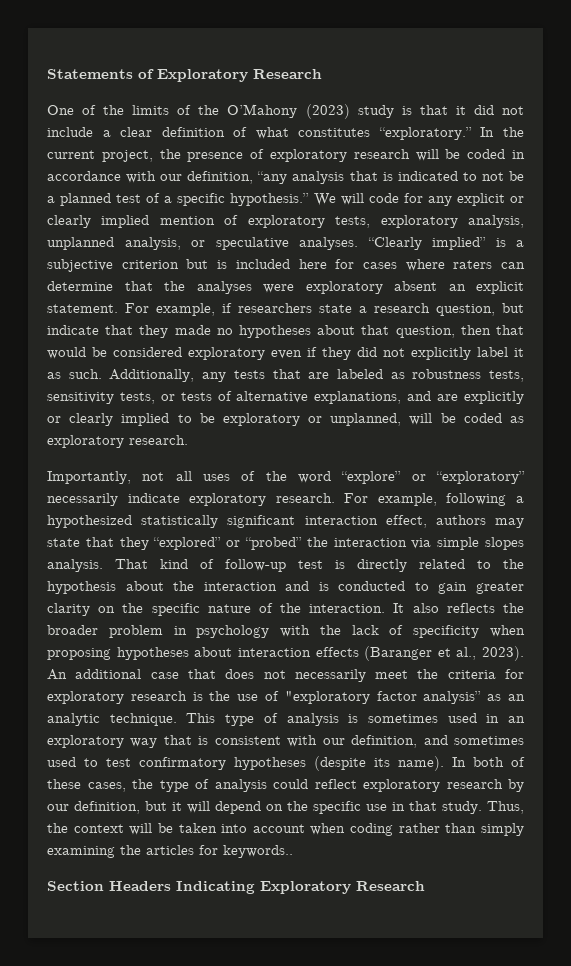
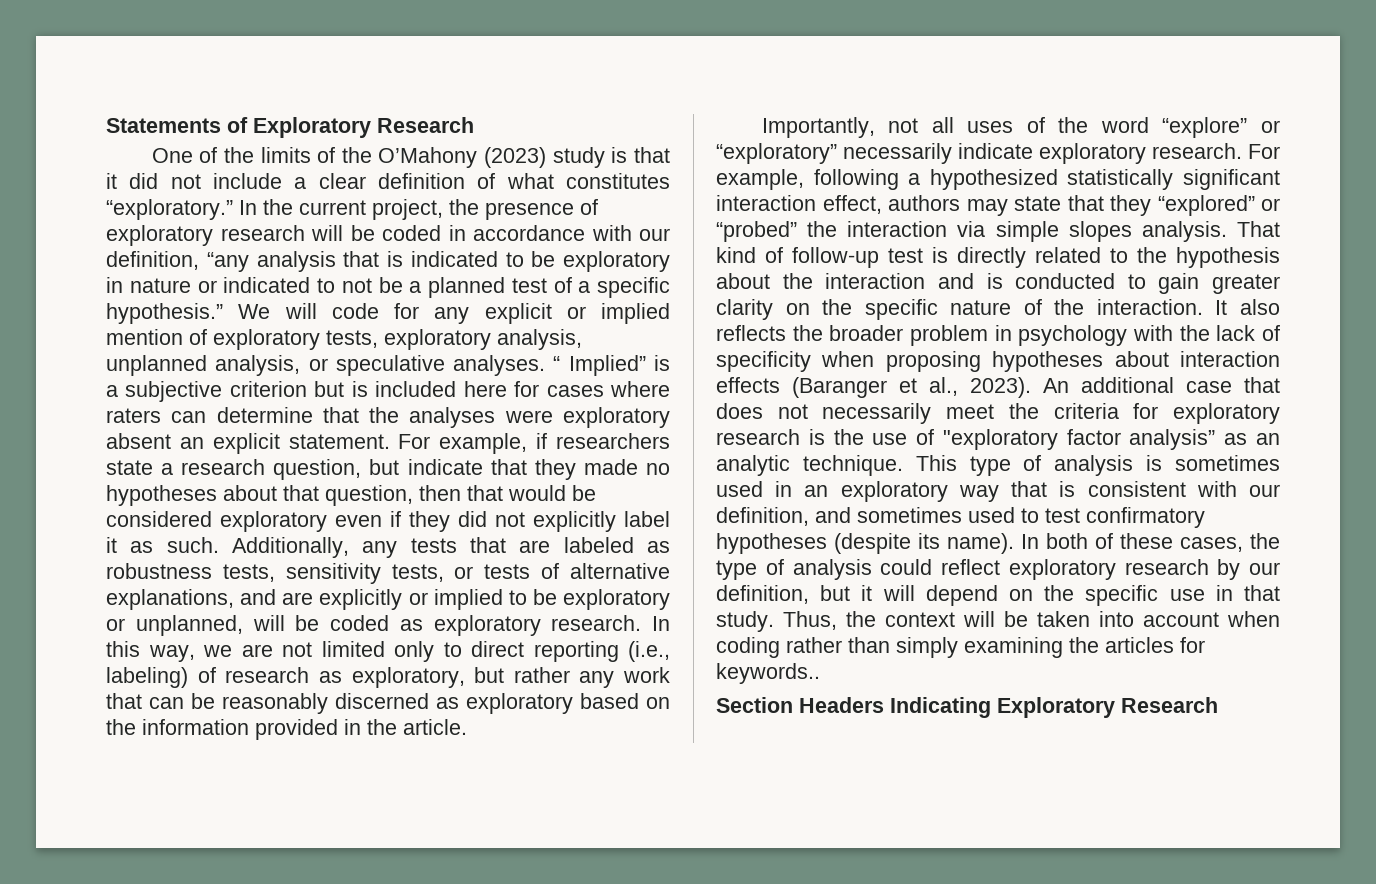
- In the current project, the presence of exploratory research will be coded in accordance with our definition, “any analysis that is indicated to not be a planned test of a specific hypothesis.”
+ In the current project, the presence of exploratory research will be coded in accordance with our definition, “any analysis that is indicated to be exploratory in nature or indicated to not be a planned test of a specific hypothesis.”
- We will code for any explicit or clearly implied mention of exploratory tests, exploratory analysis, unplanned analysis, or speculative analyses.
+ We will code for any explicit or implied mention of exploratory tests, exploratory analysis, unplanned analysis, or speculative analyses.
- “Clearly implied” is a subjective criterion but is included here for cases where raters can determine that the analyses were exploratory absent an explicit statement.
+ “ Implied” is a subjective criterion but is included here for cases where raters can determine that the analyses were exploratory absent an explicit statement.
- Additionally, any tests that are labeled as robustness tests, sensitivity tests, or tests of alternative explanations, and are explicitly or clearly implied to be exploratory or unplanned, will be coded as exploratory research.
+ Additionally, any tests that are labeled as robustness tests, sensitivity tests, or tests of alternative explanations, and are explicitly or implied to be exploratory or unplanned, will be coded as exploratory research. In this way, we are not limited only to direct reporting (i.e., labeling) of research as exploratory, but rather any work that can be reasonably discerned as exploratory based on the information provided in the article.

